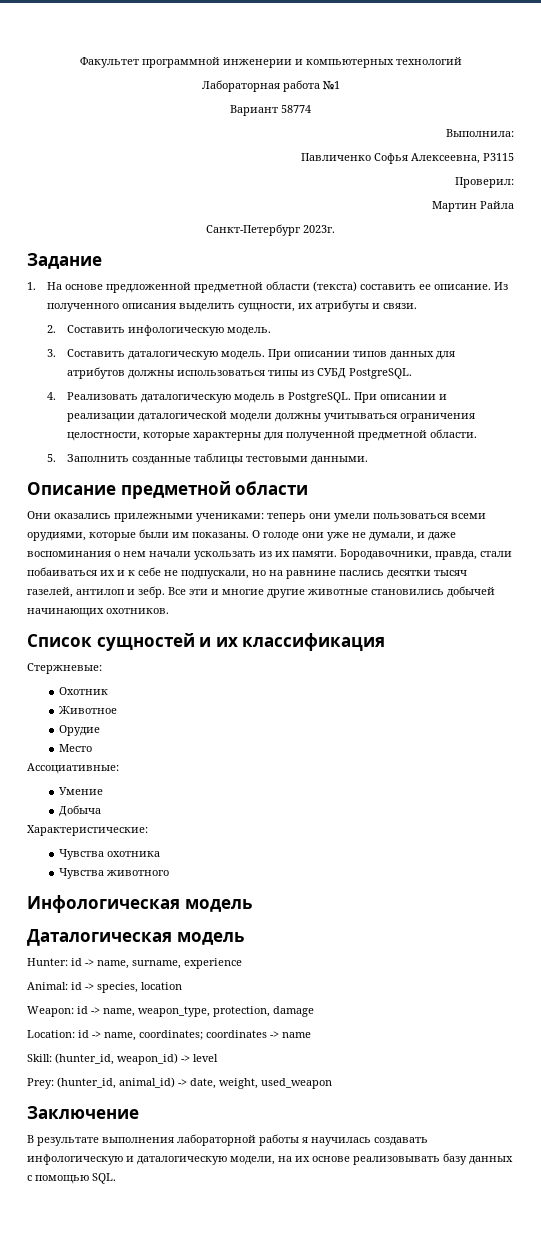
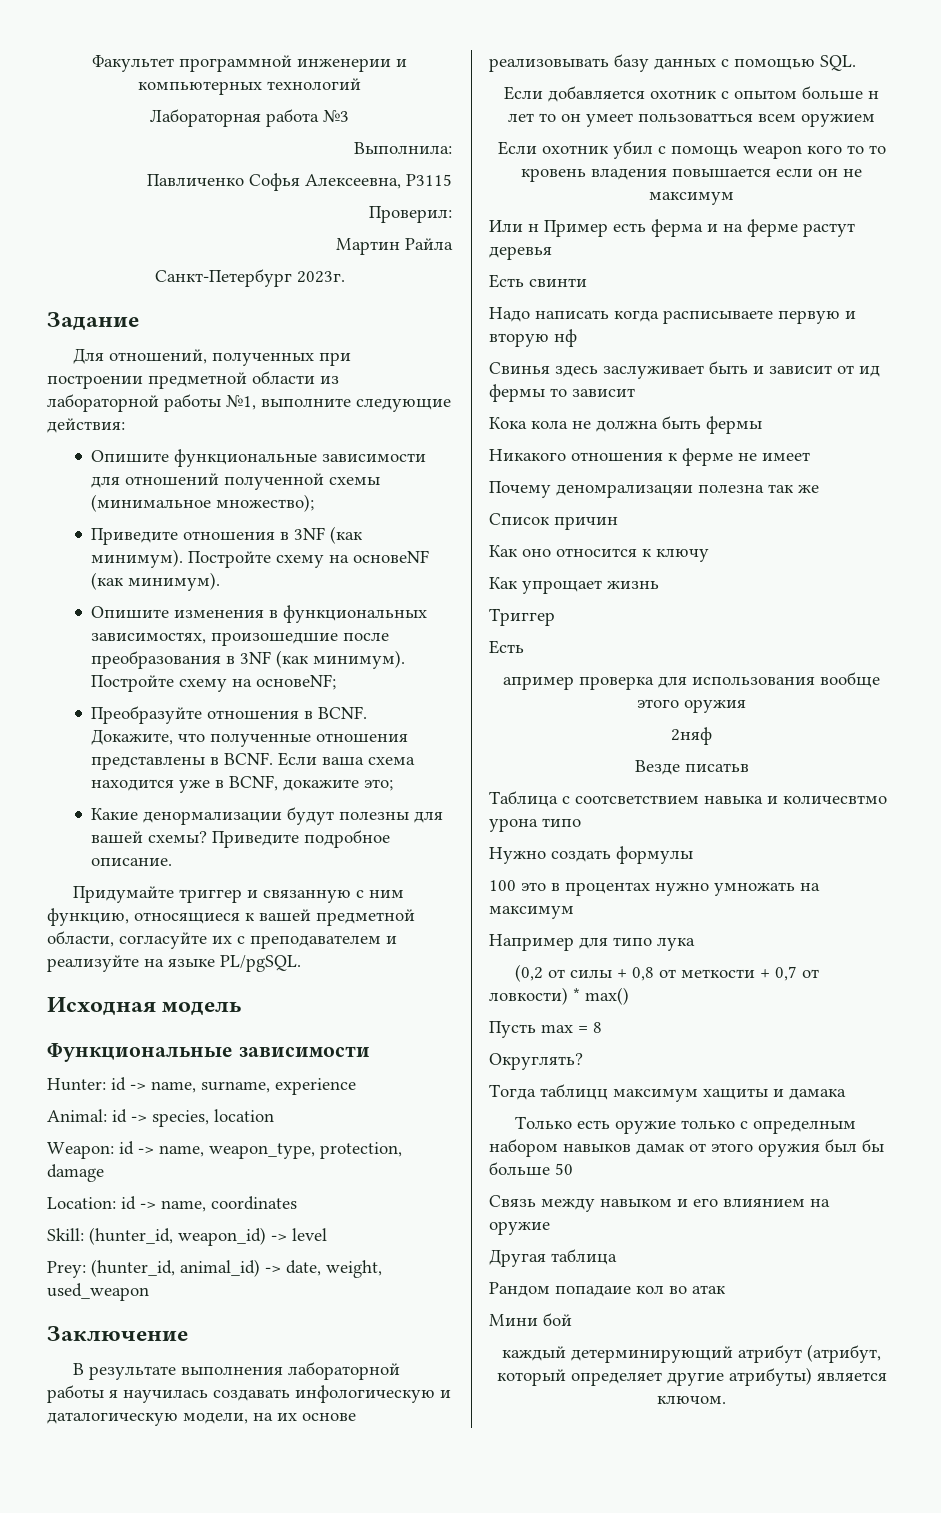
- Лабораторная работа №1
- Вариант 58774
+ Лабораторная работа №3
- 1. На основе предложенной предметной области (текста) составить ее описание. Из полученного описания выделить сущности, их атрибуты и связи.
- 2. Составить инфологическую модель.
- 3. Составить даталогическую модель. При описании типов данных для атрибутов должны использоваться типы из СУБД PostgreSQL.
- 4. Реализовать даталогическую модель в PostgreSQL. При описании и реализации даталогической модели должны учитываться ограничения целостности, которые характерны для полученной предметной области.
- 5. Заполнить созданные таблицы тестовыми данными.
- Описание предметной области
- Они оказались прилежными учениками: теперь они умели пользоваться всеми орудиями, которые были им показаны. О голоде они уже не думали, и даже воспоминания о нем начали ускользать из их памяти. Бородавочники, правда, стали побаиваться их и к себе не подпускали, но на равнине паслись десятки тысяч газелей, антилоп и зебр. Все эти и многие другие животные становились добычей начинающих охотников.
- Список сущностей и их классификация
- Стержневые:
- Охотник
- Животное
- Орудие
- Место
- Ассоциативные:
- Умение
- Добыча
- Характеристические:
- Чувства охотника
- Чувства животного
- Инфологическая модель
- Даталогическая модель
+ Для отношений, полученных при построении предметной области из лабораторной работы №1, выполните следующие действия:
+ Опишите функциональные зависимости для отношений полученной схемы (минимальное множество);
+ Приведите отношения в 3NF (как минимум). Постройте схему на основеNF (как минимум).
+ Опишите изменения в функциональных зависимостях, произошедшие после преобразования в 3NF (как минимум). Постройте схему на основеNF;
+ Преобразуйте отношения в BCNF. Докажите, что полученные отношения представлены в BCNF. Если ваша схема находится уже в BCNF, докажите это;
+ Какие денормализации будут полезны для вашей схемы? Приведите подробное описание.
+ Придумайте триггер и связанную с ним функцию, относящиеся к вашей предметной области, согласуйте их с преподавателем и реализуйте на языке PL/pgSQL.
+ Исходная модель
+ Функциональные зависимости
- Location: id -> name, coordinates; coordinates -> name
+ Location: id -> name, coordinates
+ Если добавляется охотник с опытом больше н лет то он умеет пользоватться всем оружием
+ Если охотник убил с помощь weapon кого то то кровень владения повышается если он не максимум
+ Или н Пример есть ферма и на ферме растут деревья
+ Есть свинти
+ Надо написать когда расписываете первую и вторую нф
+ Свинья здесь заслуживает быть и зависит от ид фермы то зависит
+ Кока кола не должна быть фермы
+ Никакого отношения к ферме не имеет
+ Почему деномрализацяи полезна так же
+ Список причин
+ Как оно относится к ключу
+ Как упрощает жизнь
+ Триггер
+ Есть
+ апример проверка для использования вообще этого оружия
+ 2няф
+ Везде писатьв
+ Таблица с соотсветствием навыка и количесвтмо урона типо
+ Нужно создать формулы
+ 100 это в процентах нужно умножать на максимум
+ Например для типо лука
+ (0,2 от силы + 0,8 от меткости + 0,7 от ловкости) * max()
+ Пусть max = 8
+ Округлять?
+ Тогда таблицц максимум хащиты и дамака
+ Только есть оружие только с определным набором навыков дамак от этого оружия был бы больше 50
+ Связь между навыком и его влиянием на оружие
+ Другая таблица
+ Рандом попадаие кол во атак
+ Мини бой
+ каждый детерминирующий атрибут (атрибут, который определяет другие атрибуты) является ключом.

